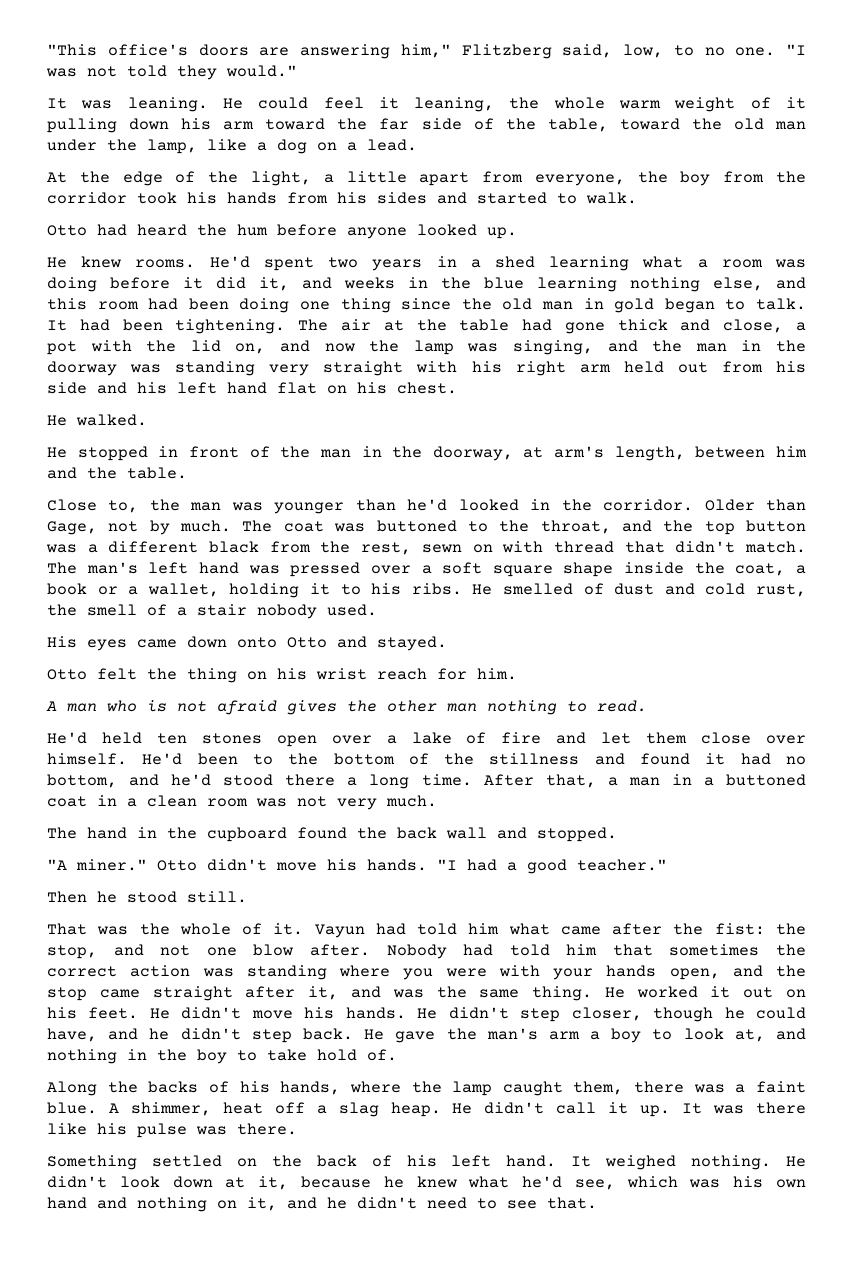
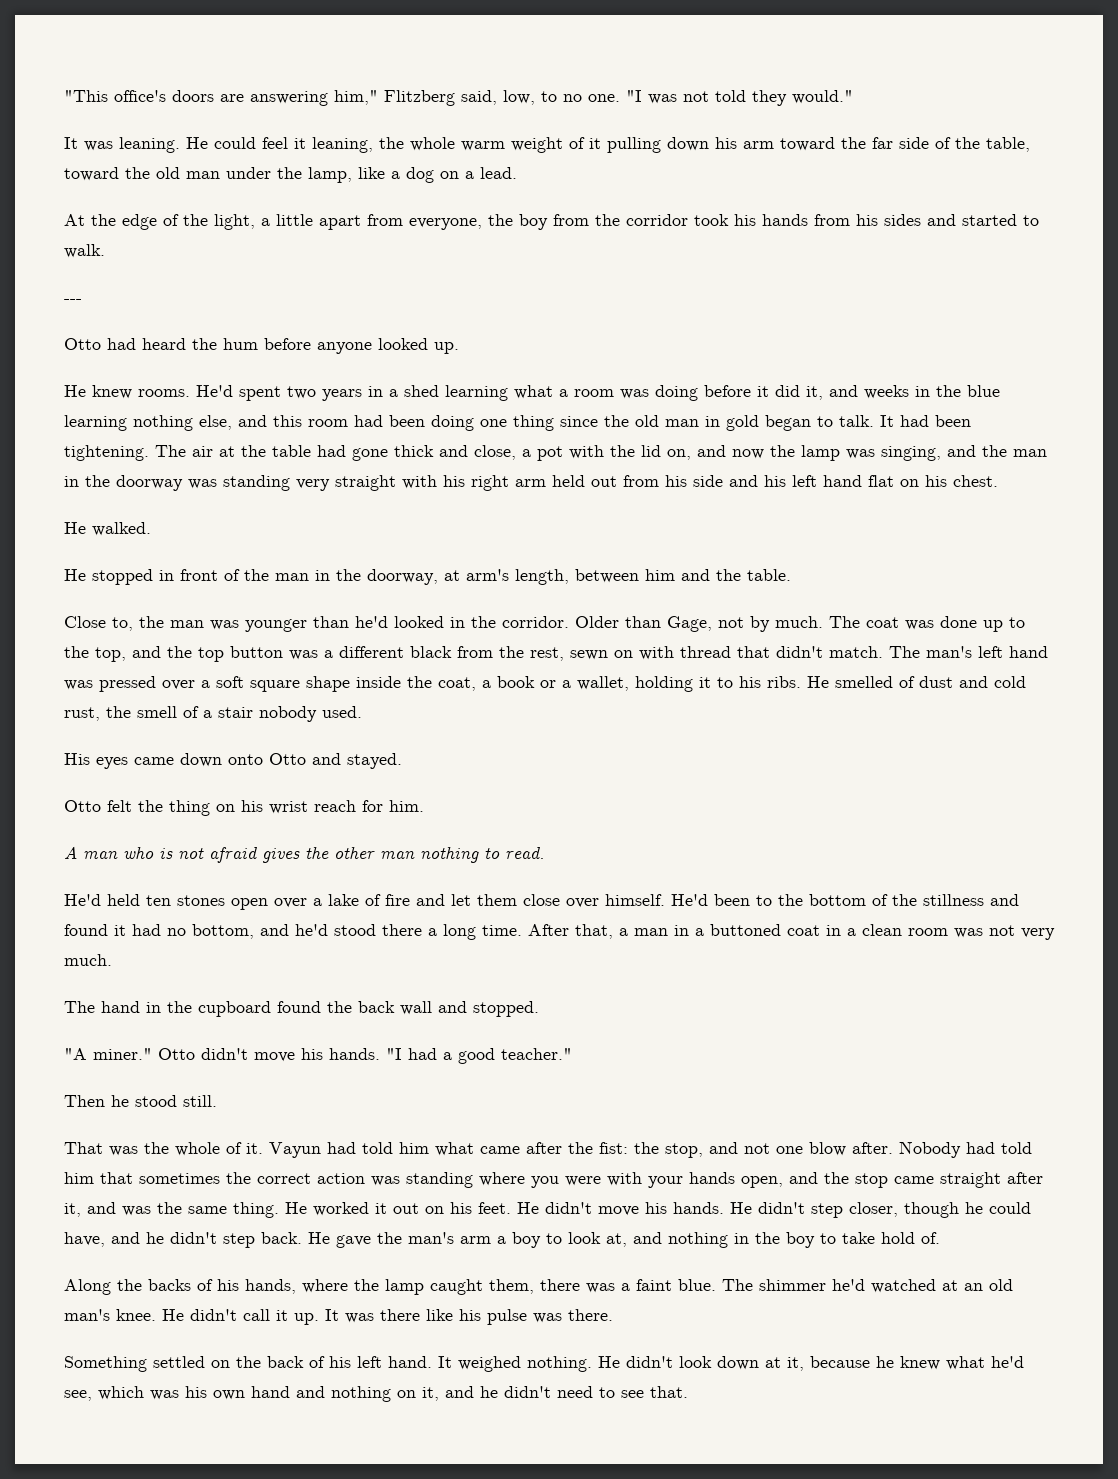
+ ---
- The coat was buttoned to the throat, and the top button was a different black from the rest, sewn on with thread that didn't match.
+ The coat was done up to the top, and the top button was a different black from the rest, sewn on with thread that didn't match.
- A shimmer, heat off a slag heap.
+ The shimmer he'd watched at an old man's knee.

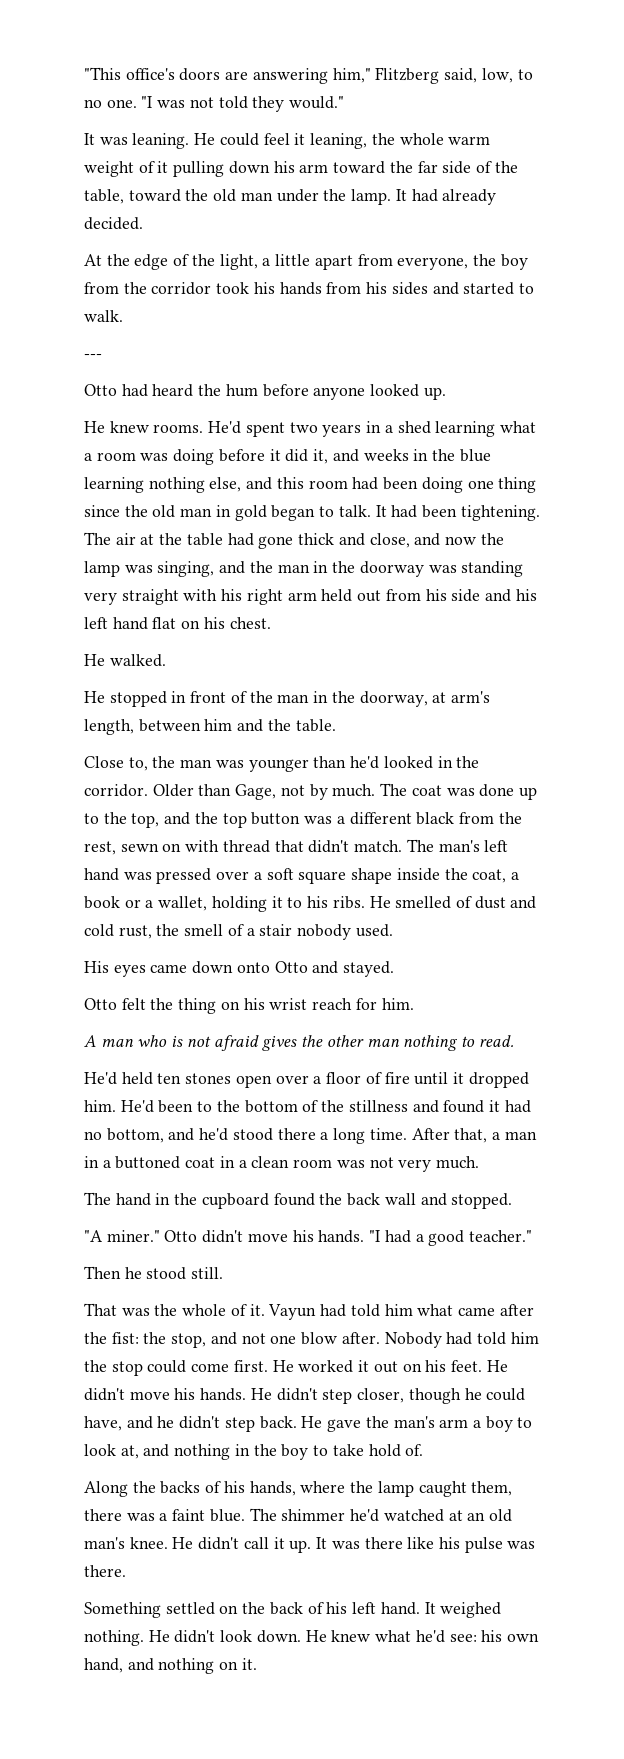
- He could feel it leaning, the whole warm weight of it pulling down his arm toward the far side of the table, toward the old man under the lamp, like a dog on a lead.
+ He could feel it leaning, the whole warm weight of it pulling down his arm toward the far side of the table, toward the old man under the lamp. It had already decided.
- The air at the table had gone thick and close, a pot with the lid on, and now the lamp was singing, and the man in the doorway was standing very straight with his right arm held out from his side and his left hand flat on his chest.
+ The air at the table had gone thick and close, and now the lamp was singing, and the man in the doorway was standing very straight with his right arm held out from his side and his left hand flat on his chest.
- He'd held ten stones open over a lake of fire and let them close over himself.
+ He'd held ten stones open over a floor of fire until it dropped him.
- Nobody had told him that sometimes the correct action was standing where you were with your hands open, and the stop came straight after it, and was the same thing.
+ Nobody had told him the stop could come first.
- He didn't look down at it, because he knew what he'd see, which was his own hand and nothing on it, and he didn't need to see that.
+ He didn't look down. He knew what he'd see: his own hand, and nothing on it.

